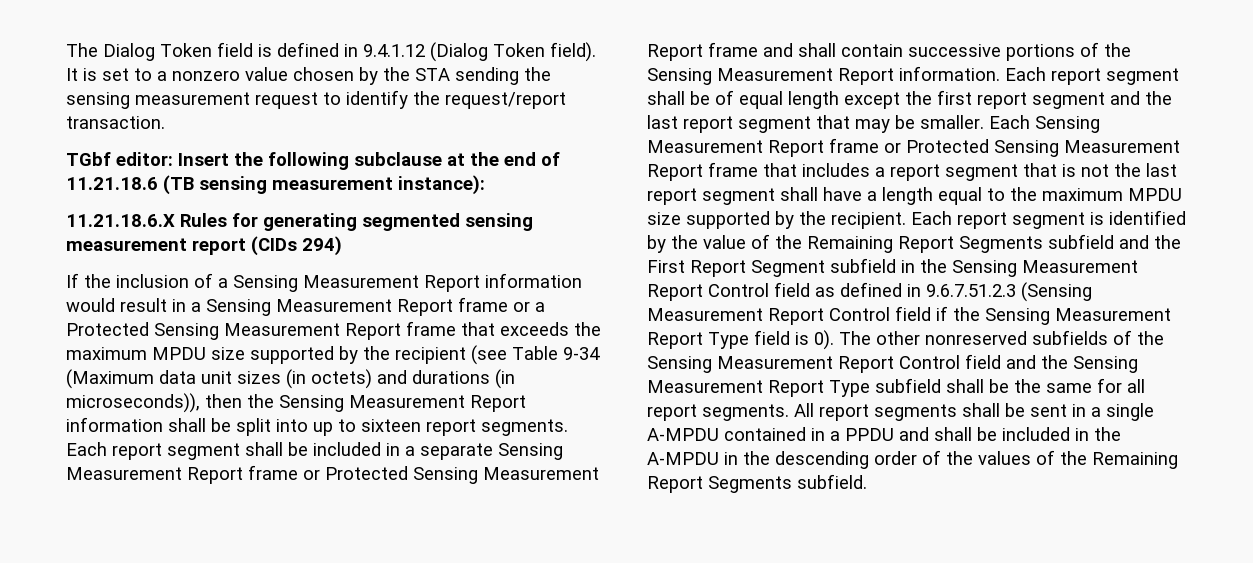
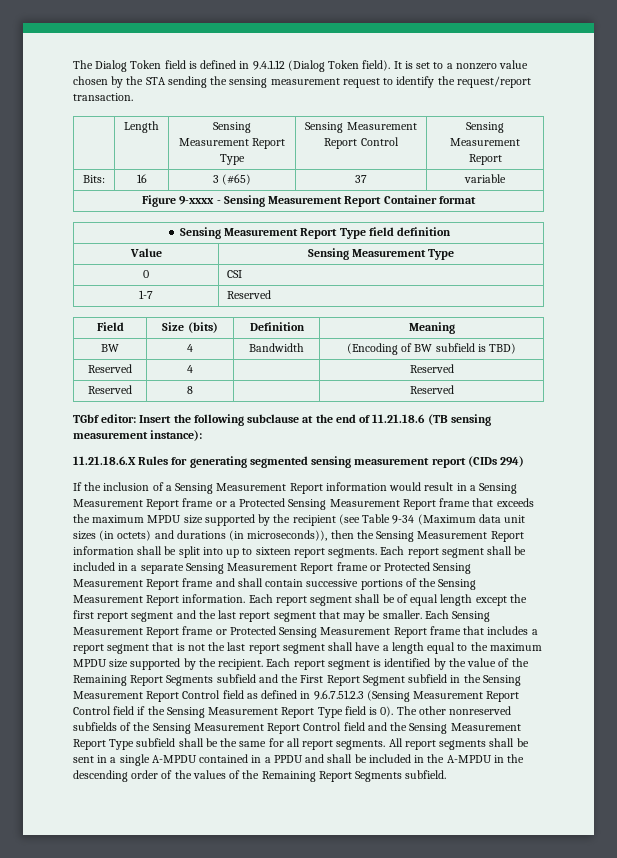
+ | Length | Sensing Measurement Report Type | Sensing Measurement Report Control | Sensing Measurement Report
+ Bits: | 16 | 3 (#65) | 37 | variable
+ Figure 9-xxxx - Sensing Measurement Report Container format
+ Sensing Measurement Report Type field definition
+ Value | Sensing Measurement Type
+ 0 | CSI
+ 1-7 | Reserved
+ Field | Size (bits) | Definition | Meaning
+ BW | 4 | Bandwidth | (Encoding of BW subfield is TBD)
+ Reserved | 4 | | Reserved
+ Reserved | 8 | | Reserved

